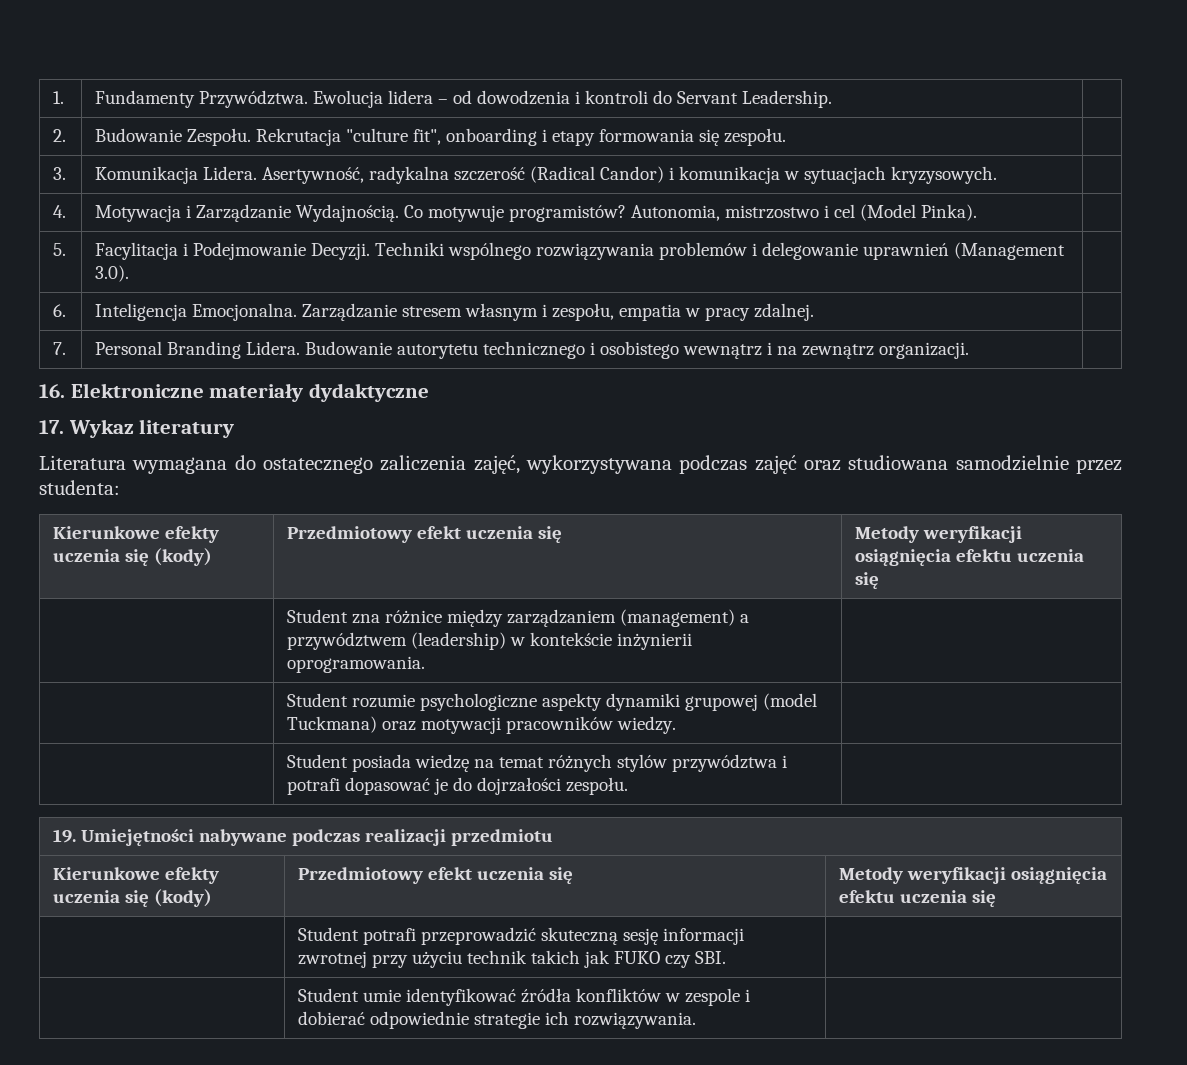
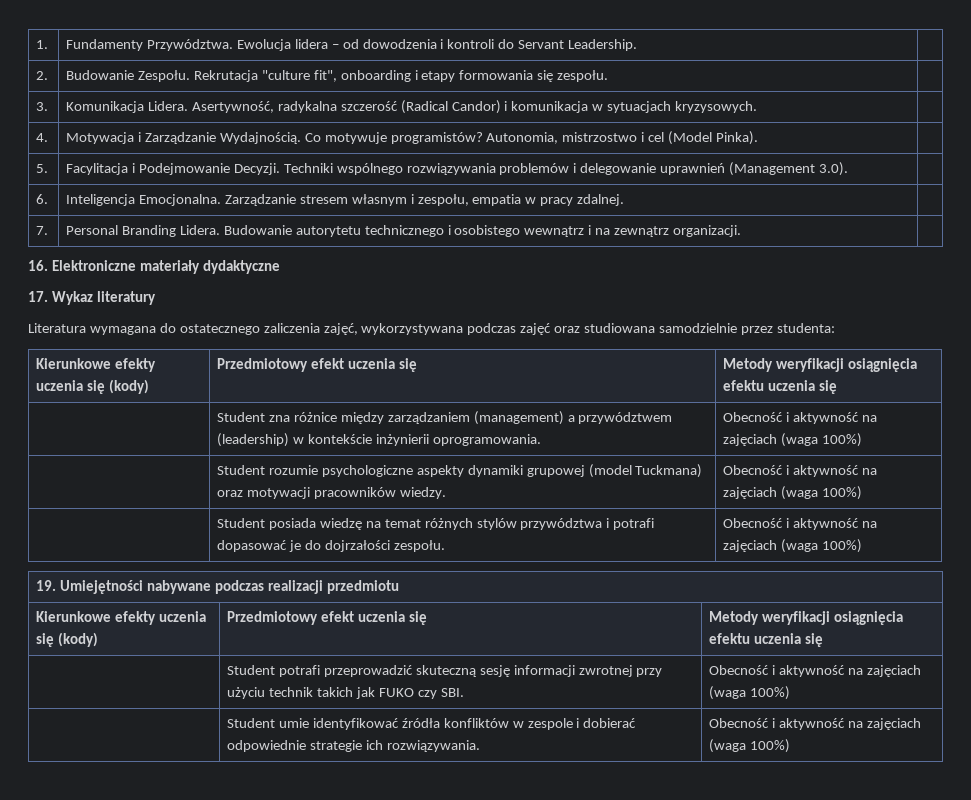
- | Student zna różnice między zarządzaniem (management) a przywództwem (leadership) w kontekście inżynierii oprogramowania. |
+ | Student zna różnice między zarządzaniem (management) a przywództwem (leadership) w kontekście inżynierii oprogramowania. | Obecność i aktywność na zajęciach (waga 100%)
- | Student rozumie psychologiczne aspekty dynamiki grupowej (model Tuckmana) oraz motywacji pracowników wiedzy. |
+ | Student rozumie psychologiczne aspekty dynamiki grupowej (model Tuckmana) oraz motywacji pracowników wiedzy. | Obecność i aktywność na zajęciach (waga 100%)
- | Student posiada wiedzę na temat różnych stylów przywództwa i potrafi dopasować je do dojrzałości zespołu. |
+ | Student posiada wiedzę na temat różnych stylów przywództwa i potrafi dopasować je do dojrzałości zespołu. | Obecność i aktywność na zajęciach (waga 100%)
- | Student potrafi przeprowadzić skuteczną sesję informacji zwrotnej przy użyciu technik takich jak FUKO czy SBI. |
+ | Student potrafi przeprowadzić skuteczną sesję informacji zwrotnej przy użyciu technik takich jak FUKO czy SBI. | Obecność i aktywność na zajęciach (waga 100%)
- | Student umie identyfikować źródła konfliktów w zespole i dobierać odpowiednie strategie ich rozwiązywania. |
+ | Student umie identyfikować źródła konfliktów w zespole i dobierać odpowiednie strategie ich rozwiązywania. | Obecność i aktywność na zajęciach (waga 100%)

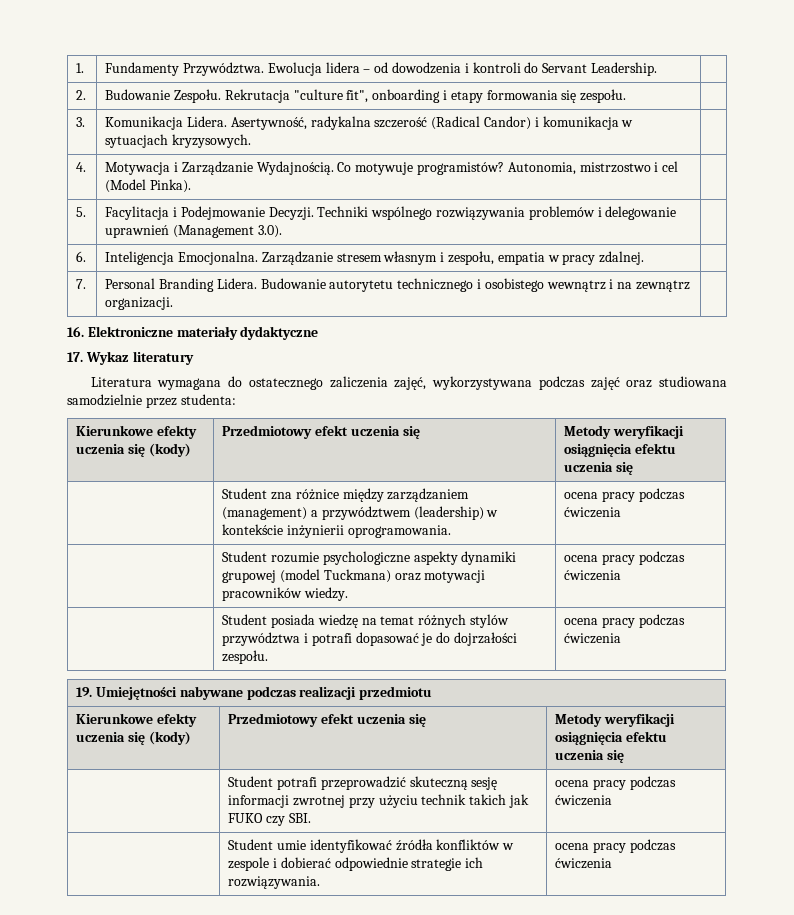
- | Student zna różnice między zarządzaniem (management) a przywództwem (leadership) w kontekście inżynierii oprogramowania. | Obecność i aktywność na zajęciach (waga 100%)
+ | Student zna różnice między zarządzaniem (management) a przywództwem (leadership) w kontekście inżynierii oprogramowania. | ocena pracy podczas ćwiczenia
- | Student rozumie psychologiczne aspekty dynamiki grupowej (model Tuckmana) oraz motywacji pracowników wiedzy. | Obecność i aktywność na zajęciach (waga 100%)
+ | Student rozumie psychologiczne aspekty dynamiki grupowej (model Tuckmana) oraz motywacji pracowników wiedzy. | ocena pracy podczas ćwiczenia
- | Student posiada wiedzę na temat różnych stylów przywództwa i potrafi dopasować je do dojrzałości zespołu. | Obecność i aktywność na zajęciach (waga 100%)
+ | Student posiada wiedzę na temat różnych stylów przywództwa i potrafi dopasować je do dojrzałości zespołu. | ocena pracy podczas ćwiczenia
- | Student potrafi przeprowadzić skuteczną sesję informacji zwrotnej przy użyciu technik takich jak FUKO czy SBI. | Obecność i aktywność na zajęciach (waga 100%)
+ | Student potrafi przeprowadzić skuteczną sesję informacji zwrotnej przy użyciu technik takich jak FUKO czy SBI. | ocena pracy podczas ćwiczenia
- | Student umie identyfikować źródła konfliktów w zespole i dobierać odpowiednie strategie ich rozwiązywania. | Obecność i aktywność na zajęciach (waga 100%)
+ | Student umie identyfikować źródła konfliktów w zespole i dobierać odpowiednie strategie ich rozwiązywania. | ocena pracy podczas ćwiczenia

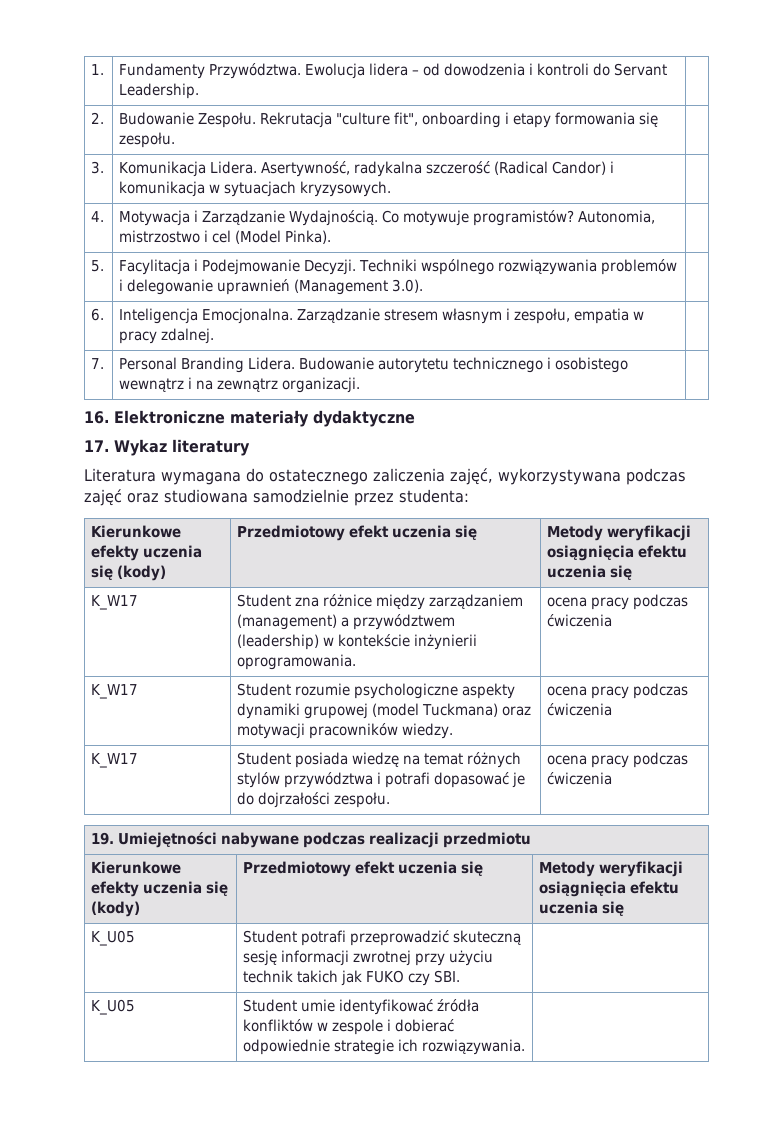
- | Student zna różnice między zarządzaniem (management) a przywództwem (leadership) w kontekście inżynierii oprogramowania. | ocena pracy podczas ćwiczenia
+ K_W17 | Student zna różnice między zarządzaniem (management) a przywództwem (leadership) w kontekście inżynierii oprogramowania. | ocena pracy podczas ćwiczenia
- | Student rozumie psychologiczne aspekty dynamiki grupowej (model Tuckmana) oraz motywacji pracowników wiedzy. | ocena pracy podczas ćwiczenia
+ K_W17 | Student rozumie psychologiczne aspekty dynamiki grupowej (model Tuckmana) oraz motywacji pracowników wiedzy. | ocena pracy podczas ćwiczenia
- | Student posiada wiedzę na temat różnych stylów przywództwa i potrafi dopasować je do dojrzałości zespołu. | ocena pracy podczas ćwiczenia
+ K_W17 | Student posiada wiedzę na temat różnych stylów przywództwa i potrafi dopasować je do dojrzałości zespołu. | ocena pracy podczas ćwiczenia
- | Student potrafi przeprowadzić skuteczną sesję informacji zwrotnej przy użyciu technik takich jak FUKO czy SBI. | ocena pracy podczas ćwiczenia
- | Student umie identyfikować źródła konfliktów w zespole i dobierać odpowiednie strategie ich rozwiązywania. | ocena pracy podczas ćwiczenia
+ K_U05 | Student potrafi przeprowadzić skuteczną sesję informacji zwrotnej przy użyciu technik takich jak FUKO czy SBI. |
+ K_U05 | Student umie identyfikować źródła konfliktów w zespole i dobierać odpowiednie strategie ich rozwiązywania. |

